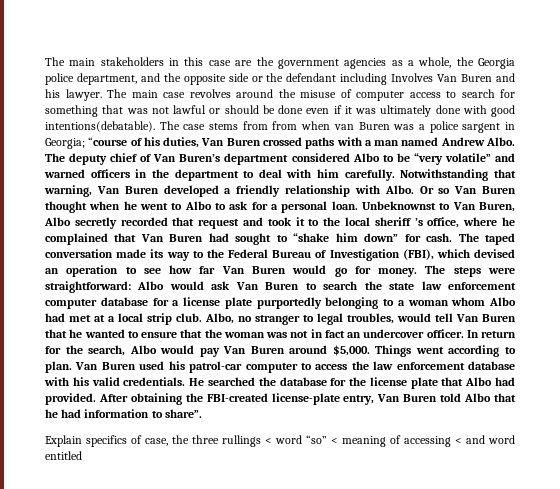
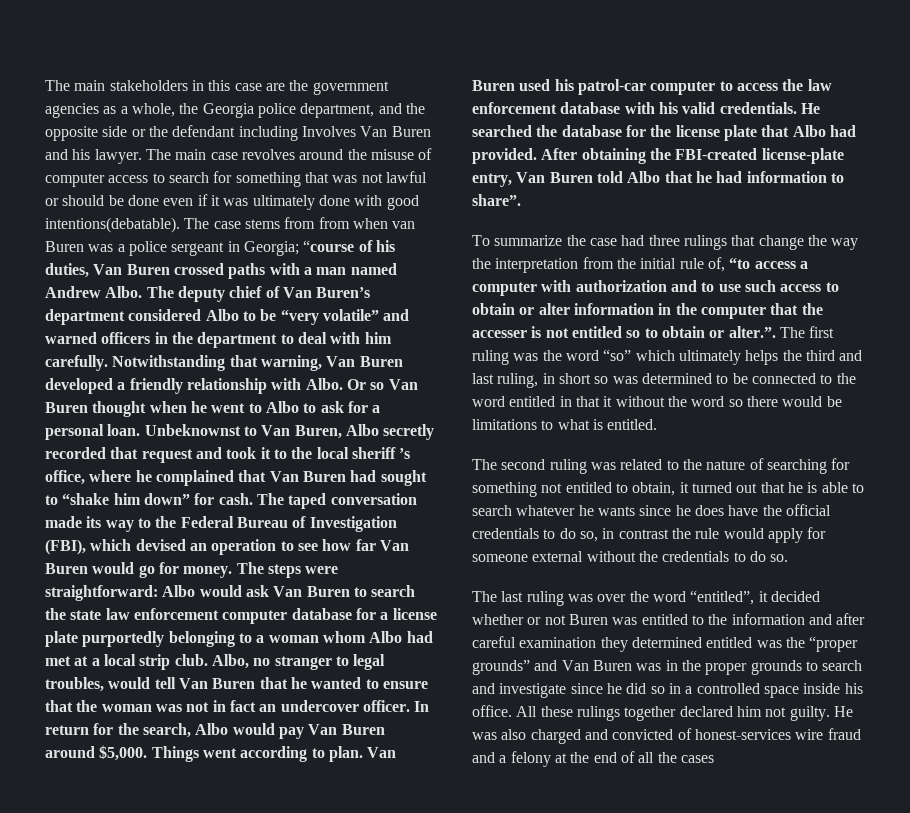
- The case stems from from when van Buren was a police sargent in Georgia; “course of his duties, Van Buren crossed paths with a man named Andrew Albo.
+ The case stems from from when van Buren was a police sergeant in Georgia; “course of his duties, Van Buren crossed paths with a man named Andrew Albo.
- Explain specifics of case, the three rullings < word “so” < meaning of accessing < and word entitled
+ To summarize the case had three rulings that change the way the interpretation from the initial rule of, “to access a computer with authorization and to use such access to obtain or alter information in the computer that the accesser is not entitled so to obtain or alter.”. The first ruling was the word “so” which ultimately helps the third and last ruling, in short so was determined to be connected to the word entitled in that it without the word so there would be limitations to what is entitled.
+ The second ruling was related to the nature of searching for something not entitled to obtain, it turned out that he is able to search whatever he wants since he does have the official credentials to do so, in contrast the rule would apply for someone external without the credentials to do so.
+ The last ruling was over the word “entitled”, it decided whether or not Buren was entitled to the information and after careful examination they determined entitled was the “proper grounds” and Van Buren was in the proper grounds to search and investigate since he did so in a controlled space inside his office. All these rulings together declared him not guilty. He was also charged and convicted of honest-services wire fraud and a felony at the end of all the cases

